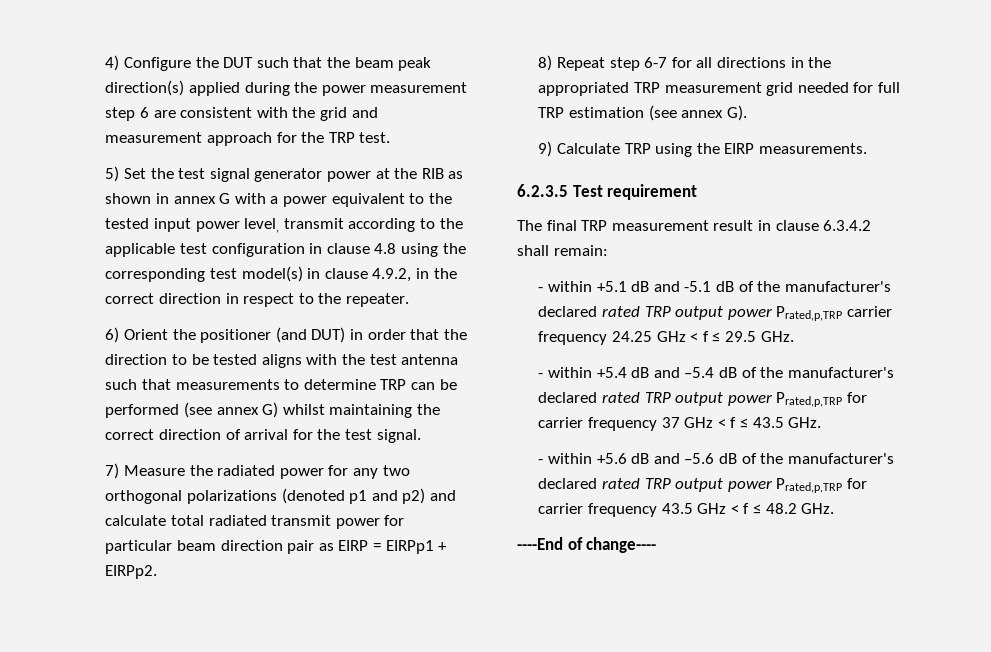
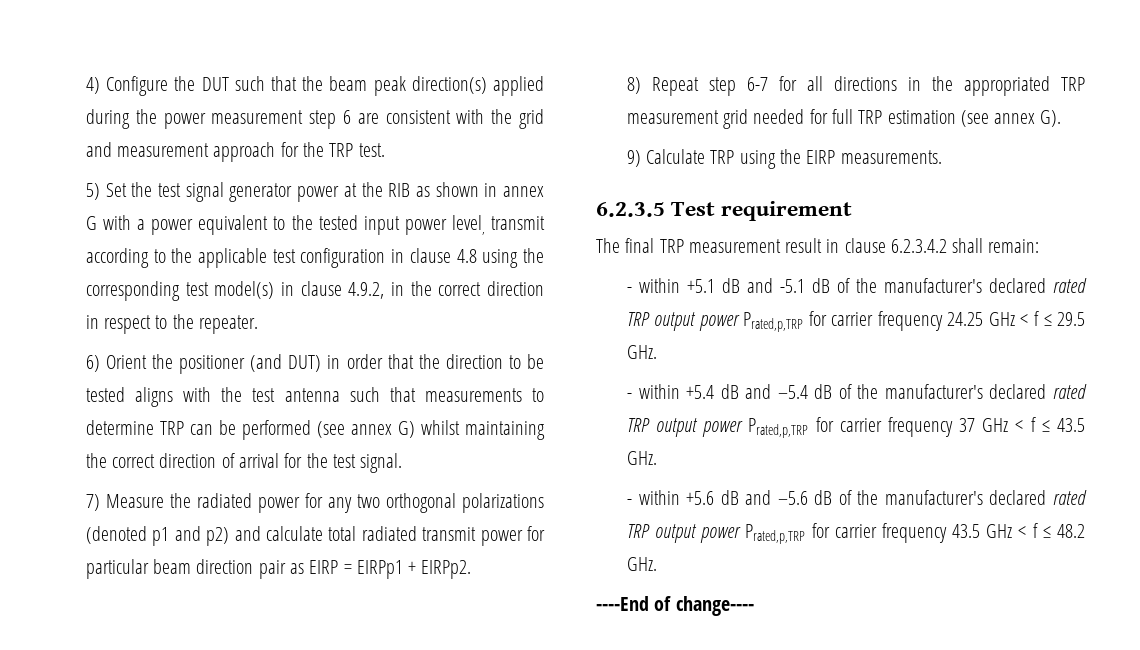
- The final TRP measurement result in clause 6.3.4.2 shall remain:
+ The final TRP measurement result in clause 6.2.3.4.2 shall remain:
- - within +5.1 dB and -5.1 dB of the manufacturer's declared rated TRP output power Prated,p,TRP carrier frequency 24.25 GHz < f ≤ 29.5 GHz.
+ - within +5.1 dB and -5.1 dB of the manufacturer's declared rated TRP output power Prated,p,TRP for carrier frequency 24.25 GHz < f ≤ 29.5 GHz.

